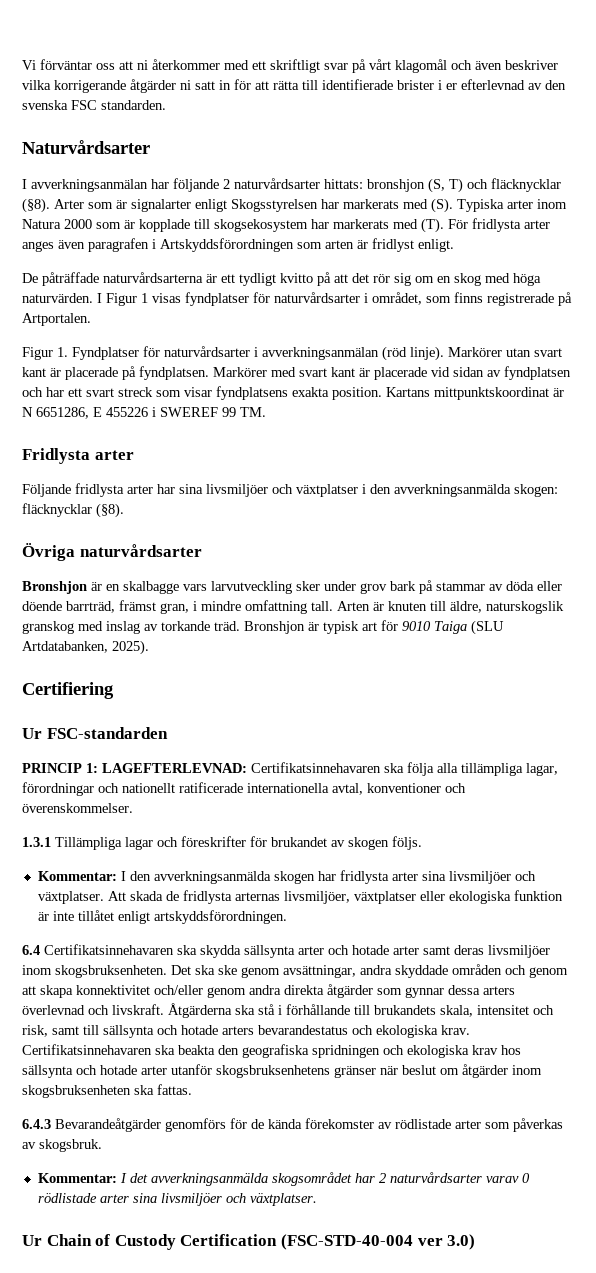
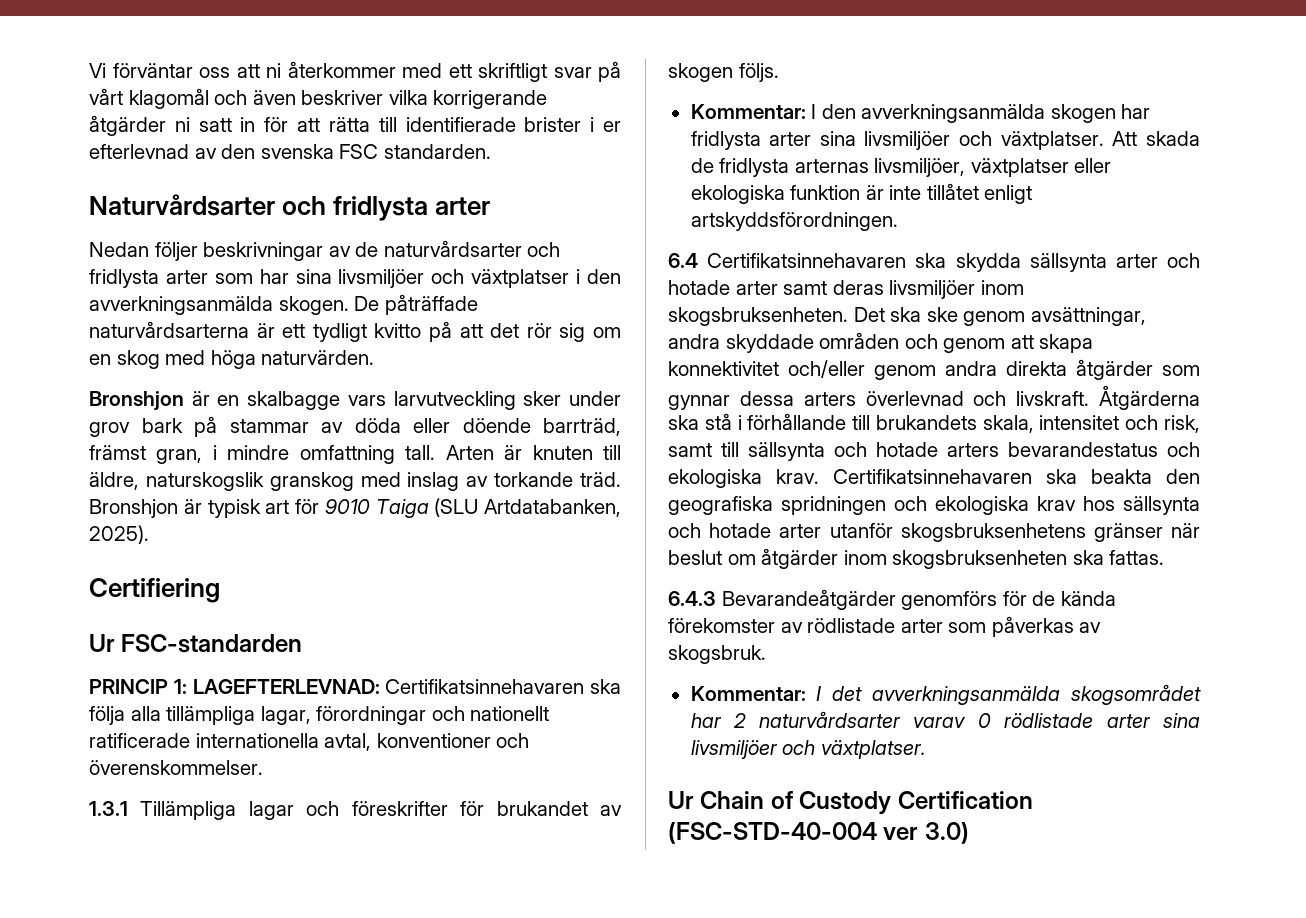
- Naturvårdsarter
- I avverkningsanmälan har följande 2 naturvårdsarter hittats: bronshjon (S, T) och fläcknycklar (§8). Arter som är signalarter enligt Skogsstyrelsen har markerats med (S). Typiska arter inom Natura 2000 som är kopplade till skogsekosystem har markerats med (T). För fridlysta arter anges även paragrafen i Artskyddsförordningen som arten är fridlyst enligt.
- De påträffade naturvårdsarterna är ett tydligt kvitto på att det rör sig om en skog med höga naturvärden. I Figur 1 visas fyndplatser för naturvårdsarter i området, som finns registrerade på Artportalen.
- Figur 1. Fyndplatser för naturvårdsarter i avverkningsanmälan (röd linje). Markörer utan svart kant är placerade på fyndplatsen. Markörer med svart kant är placerade vid sidan av fyndplatsen och har ett svart streck som visar fyndplatsens exakta position. Kartans mittpunktskoordinat är N 6651286, E 455226 i SWEREF 99 TM.
- Fridlysta arter
- Följande fridlysta arter har sina livsmiljöer och växtplatser i den avverkningsanmälda skogen: fläcknycklar (§8).
- Övriga naturvårdsarter
+ Naturvårdsarter och fridlysta arter
+ Nedan följer beskrivningar av de naturvårdsarter och fridlysta arter som har sina livsmiljöer och växtplatser i den avverkningsanmälda skogen. De påträffade naturvårdsarterna är ett tydligt kvitto på att det rör sig om en skog med höga naturvärden.

